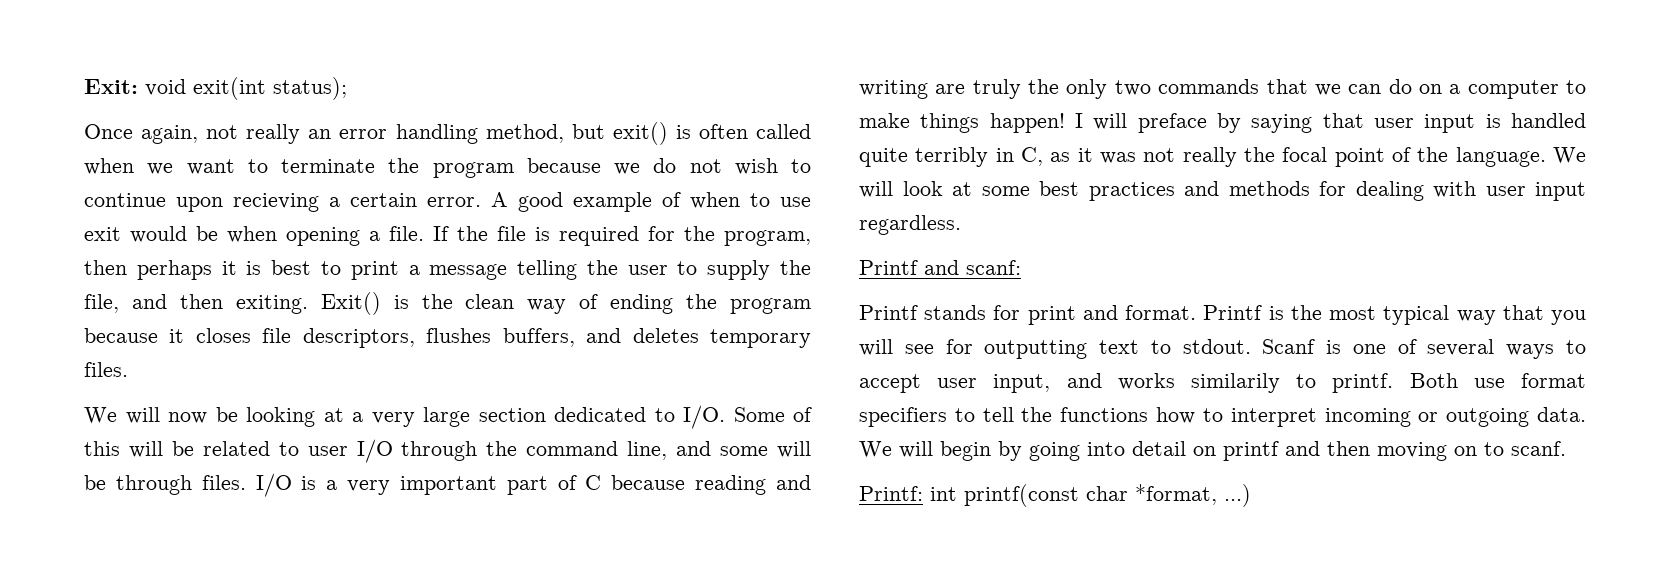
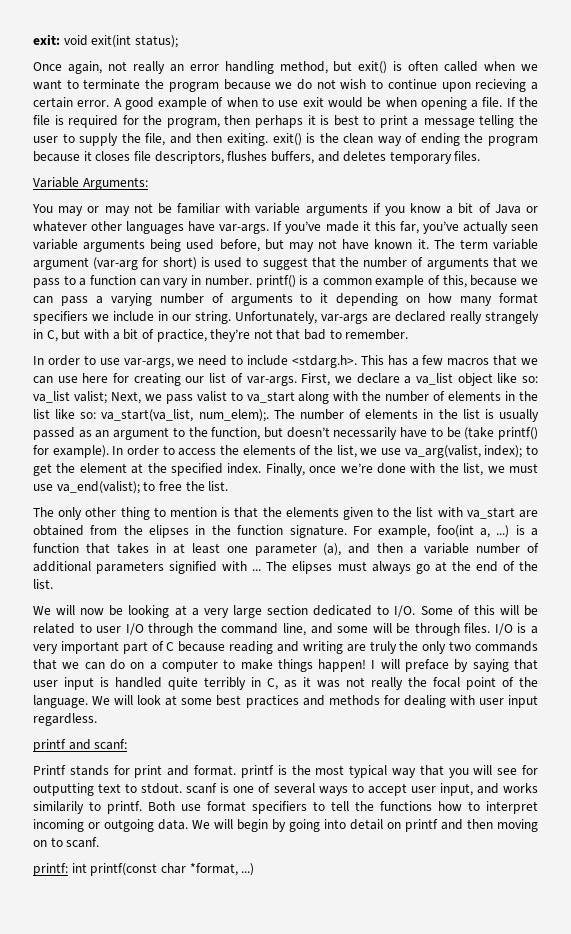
- Exit: void exit(int status);
+ exit: void exit(int status);
- If the file is required for the program, then perhaps it is best to print a message telling the user to supply the file, and then exiting. Exit() is the clean way of ending the program because it closes file descriptors, flushes buffers, and deletes temporary files.
+ If the file is required for the program, then perhaps it is best to print a message telling the user to supply the file, and then exiting. exit() is the clean way of ending the program because it closes file descriptors, flushes buffers, and deletes temporary files.
+ Variable Arguments:
+ You may or may not be familiar with variable arguments if you know a bit of Java or whatever other languages have var-args. If you’ve made it this far, you’ve actually seen variable arguments being used before, but may not have known it. The term variable argument (var-arg for short) is used to suggest that the number of arguments that we pass to a function can vary in number. printf() is a common example of this, because we can pass a varying number of arguments to it depending on how many format specifiers we include in our string. Unfortunately, var-args are declared really strangely in C, but with a bit of practice, they’re not that bad to remember.
+ In order to use var-args, we need to include <stdarg.h>. This has a few macros that we can use here for creating our list of var-args. First, we declare a va_list object like so: va_list valist; Next, we pass valist to va_start along with the number of elements in the list like so: va_start(va_list, num_elem);. The number of elements in the list is usually passed as an argument to the function, but doesn’t necessarily have to be (take printf() for example). In order to access the elements of the list, we use va_arg(valist, index); to get the element at the specified index. Finally, once we’re done with the list, we must use va_end(valist); to free the list.
+ The only other thing to mention is that the elements given to the list with va_start are obtained from the elipses in the function signature. For example, foo(int a, ...) is a function that takes in at least one parameter (a), and then a variable number of additional parameters signified with ... The elipses must always go at the end of the list.
- Printf and scanf:
+ printf and scanf:
- Printf stands for print and format. Printf is the most typical way that you will see for outputting text to stdout. Scanf is one of several ways to accept user input, and works similarily to printf.
+ Printf stands for print and format. printf is the most typical way that you will see for outputting text to stdout. scanf is one of several ways to accept user input, and works similarily to printf.
- Printf: int printf(const char *format, ...)
+ printf: int printf(const char *format, ...)

